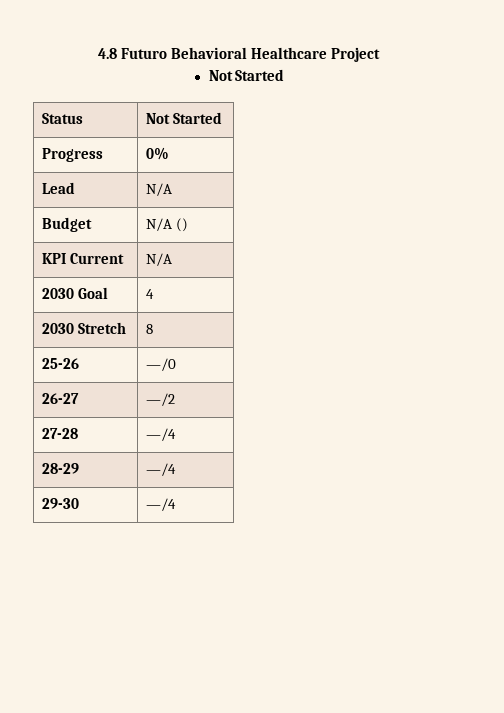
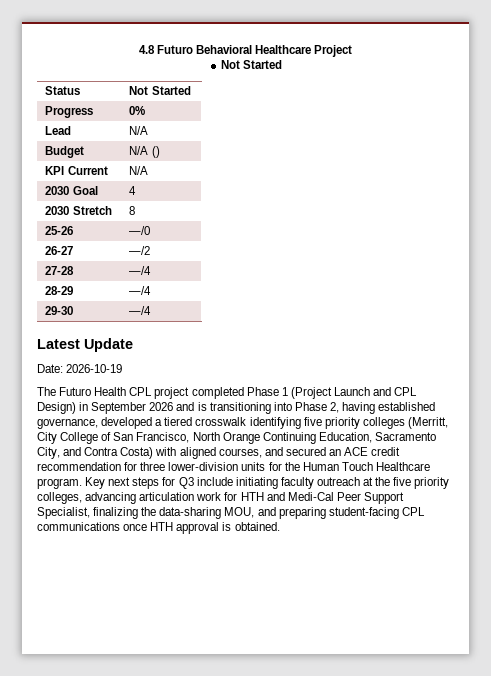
+ Latest Update
+ Date: 2026-10-19
+ The Futuro Health CPL project completed Phase 1 (Project Launch and CPL Design) in September 2026 and is transitioning into Phase 2, having established governance, developed a tiered crosswalk identifying five priority colleges (Merritt, City College of San Francisco, North Orange Continuing Education, Sacramento City, and Contra Costa) with aligned courses, and secured an ACE credit recommendation for three lower-division units for the Human Touch Healthcare program. Key next steps for Q3 include initiating faculty outreach at the five priority colleges, advancing articulation work for HTH and Medi-Cal Peer Support Specialist, finalizing the data-sharing MOU, and preparing student-facing CPL communications once HTH approval is obtained.

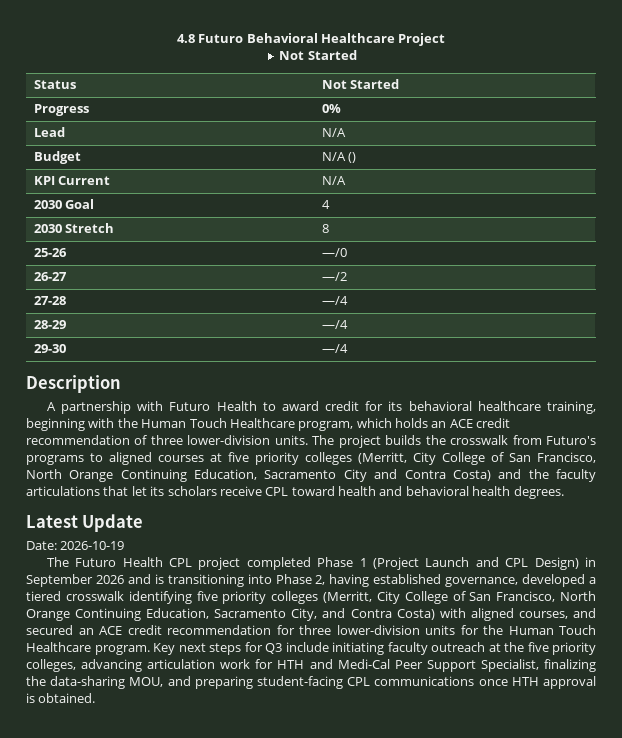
+ Description
+ A partnership with Futuro Health to award credit for its behavioral healthcare training, beginning with the Human Touch Healthcare program, which holds an ACE credit recommendation of three lower-division units. The project builds the crosswalk from Futuro's programs to aligned courses at five priority colleges (Merritt, City College of San Francisco, North Orange Continuing Education, Sacramento City and Contra Costa) and the faculty articulations that let its scholars receive CPL toward health and behavioral health degrees.

